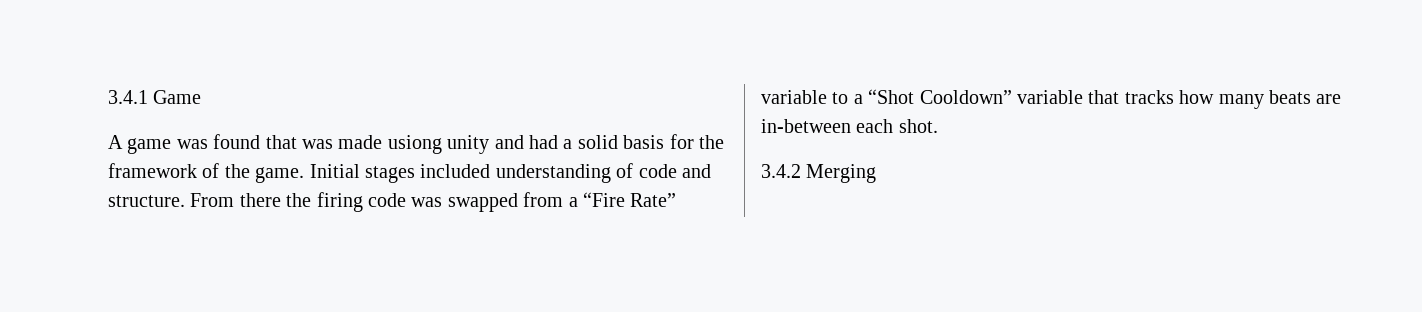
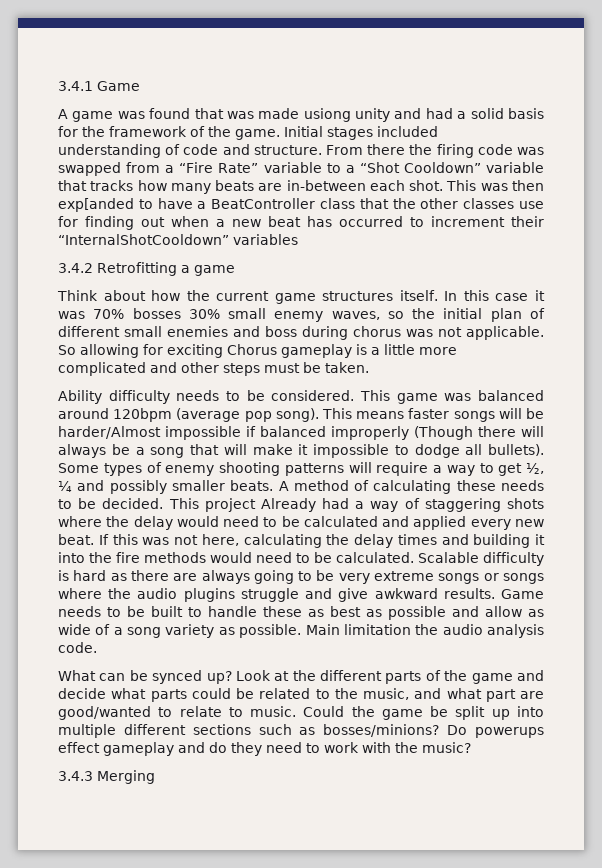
- From there the firing code was swapped from a “Fire Rate” variable to a “Shot Cooldown” variable that tracks how many beats are in-between each shot.
- 3.4.2 Merging
+ From there the firing code was swapped from a “Fire Rate” variable to a “Shot Cooldown” variable that tracks how many beats are in-between each shot. This was then exp[anded to have a BeatController class that the other classes use for finding out when a new beat has occurred to increment their “InternalShotCooldown” variables
+ 3.4.2 Retrofitting a game
+ Think about how the current game structures itself. In this case it was 70% bosses 30% small enemy waves, so the initial plan of different small enemies and boss during chorus was not applicable. So allowing for exciting Chorus gameplay is a little more complicated and other steps must be taken.
+ Ability difficulty needs to be considered. This game was balanced around 120bpm (average pop song). This means faster songs will be harder/Almost impossible if balanced improperly (Though there will always be a song that will make it impossible to dodge all bullets). Some types of enemy shooting patterns will require a way to get ½, ¼ and possibly smaller beats. A method of calculating these needs to be decided. This project Already had a way of staggering shots where the delay would need to be calculated and applied every new beat. If this was not here, calculating the delay times and building it into the fire methods would need to be calculated. Scalable difficulty is hard as there are always going to be very extreme songs or songs where the audio plugins struggle and give awkward results. Game needs to be built to handle these as best as possible and allow as wide of a song variety as possible. Main limitation the audio analysis code.
+ What can be synced up? Look at the different parts of the game and decide what parts could be related to the music, and what part are good/wanted to relate to music. Could the game be split up into multiple different sections such as bosses/minions? Do powerups effect gameplay and do they need to work with the music?
+ 3.4.3 Merging

